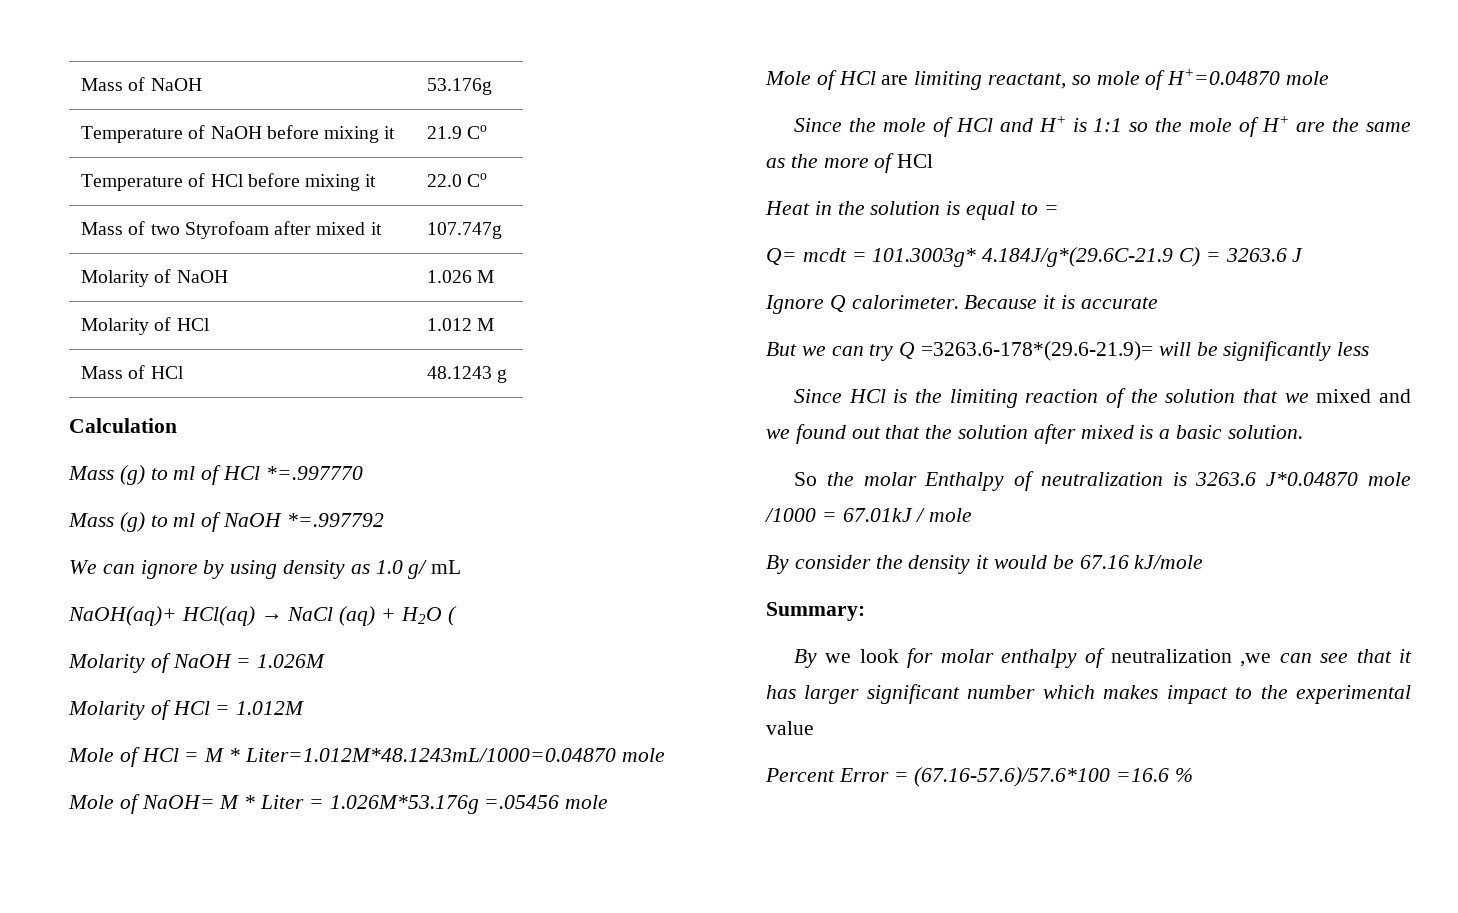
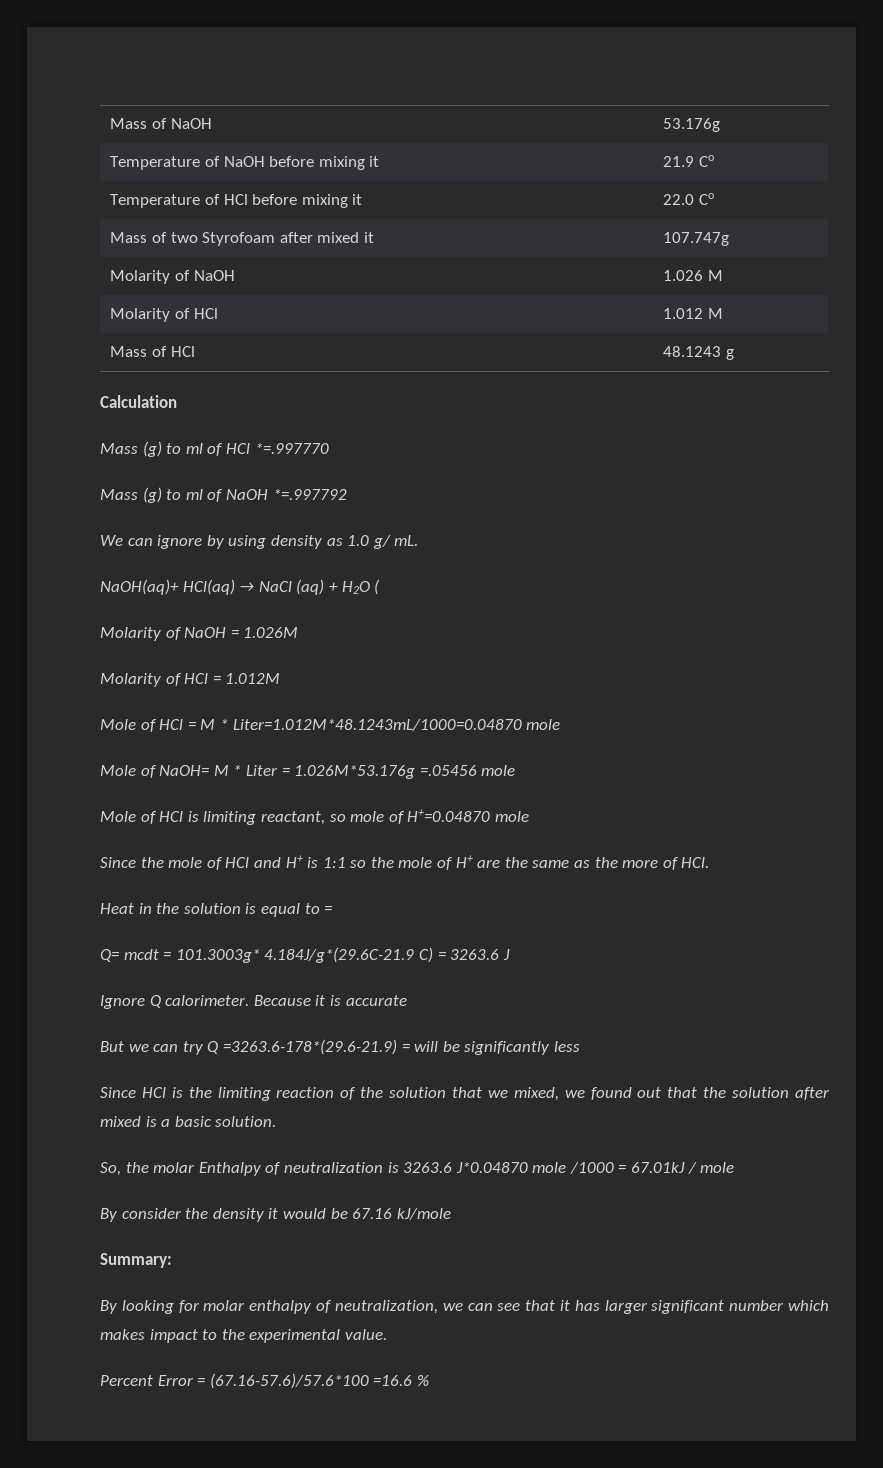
- We can ignore by using density as 1.0 g/ mL
+ We can ignore by using density as 1.0 g/ mL.
- Mole of HCl are limiting reactant, so mole of H+=0.04870 mole
+ Mole of HCl is limiting reactant, so mole of H+=0.04870 mole
- Since the mole of HCl and H+ is 1:1 so the mole of H+ are the same as the more of HCl
+ Since the mole of HCl and H+ is 1:1 so the mole of H+ are the same as the more of HCl.
- But we can try Q =3263.6-178*(29.6-21.9)= will be significantly less
+ But we can try Q =3263.6-178*(29.6-21.9) = will be significantly less
- Since HCl is the limiting reaction of the solution that we mixed and we found out that the solution after mixed is a basic solution.
+ Since HCl is the limiting reaction of the solution that we mixed, we found out that the solution after mixed is a basic solution.
- So the molar Enthalpy of neutralization is 3263.6 J*0.04870 mole /1000 = 67.01kJ / mole
+ So, the molar Enthalpy of neutralization is 3263.6 J*0.04870 mole /1000 = 67.01kJ / mole
- By we look for molar enthalpy of neutralization ,we can see that it has larger significant number which makes impact to the experimental value
+ By looking for molar enthalpy of neutralization, we can see that it has larger significant number which makes impact to the experimental value.

